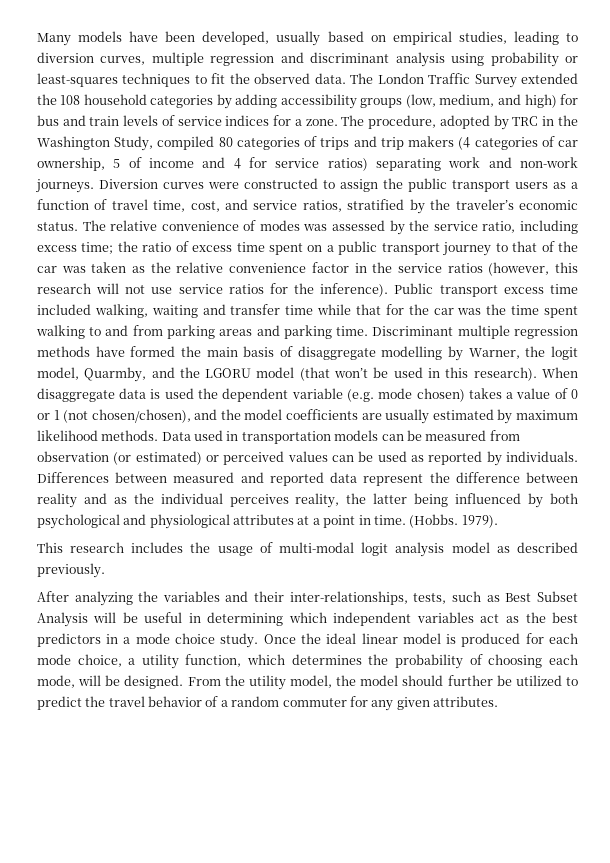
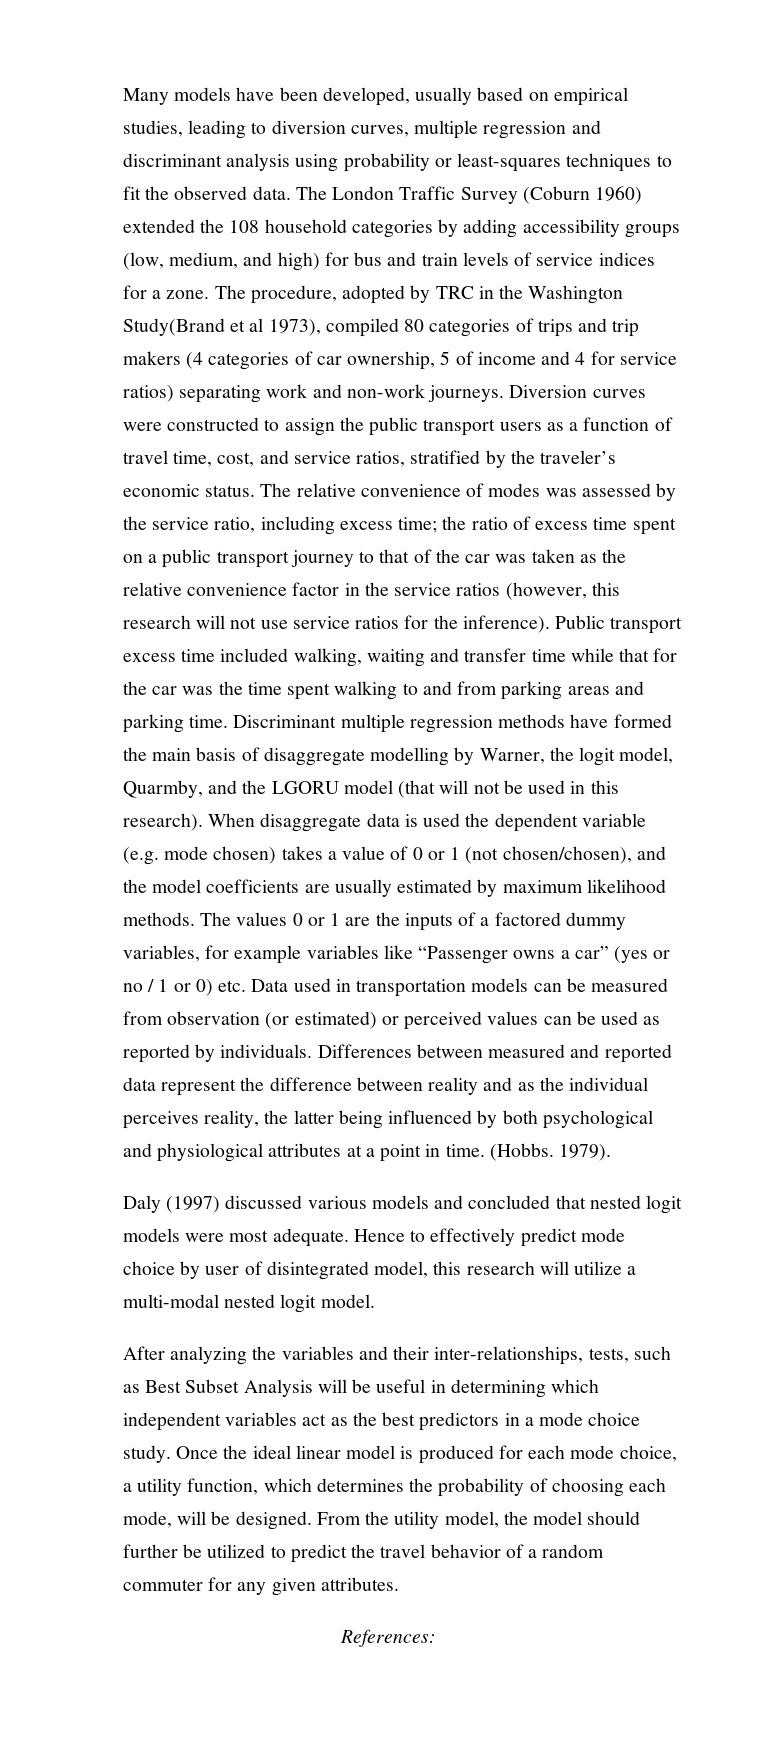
- The London Traffic Survey extended the 108 household categories by adding accessibility groups (low, medium, and high) for bus and train levels of service indices for a zone.
+ The London Traffic Survey (Coburn 1960) extended the 108 household categories by adding accessibility groups (low, medium, and high) for bus and train levels of service indices for a zone.
- The procedure, adopted by TRC in the Washington Study, compiled 80 categories of trips and trip makers (4 categories of car ownership, 5 of income and 4 for service ratios) separating work and non-work journeys.
+ The procedure, adopted by TRC in the Washington Study(Brand et al 1973), compiled 80 categories of trips and trip makers (4 categories of car ownership, 5 of income and 4 for service ratios) separating work and non-work journeys.
- Discriminant multiple regression methods have formed the main basis of disaggregate modelling by Warner, the logit model, Quarmby, and the LGORU model (that won’t be used in this research).
+ Discriminant multiple regression methods have formed the main basis of disaggregate modelling by Warner, the logit model, Quarmby, and the LGORU model (that will not be used in this research).
- Data used in transportation models can be measured from observation (or estimated) or perceived values can be used as reported by individuals.
+ The values 0 or 1 are the inputs of a factored dummy variables, for example variables like “Passenger owns a car” (yes or no / 1 or 0) etc. Data used in transportation models can be measured from observation (or estimated) or perceived values can be used as reported by individuals.
- This research includes the usage of multi-modal logit analysis model as described previously.
+ Daly (1997) discussed various models and concluded that nested logit models were most adequate. Hence to effectively predict mode choice by user of disintegrated model, this research will utilize a multi-modal nested logit model.
+ References:

